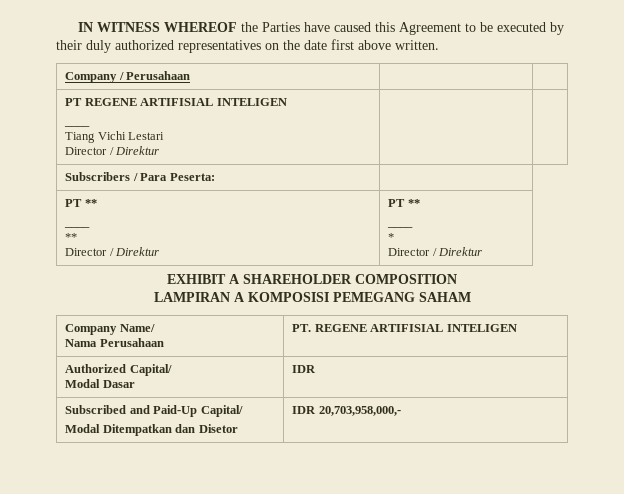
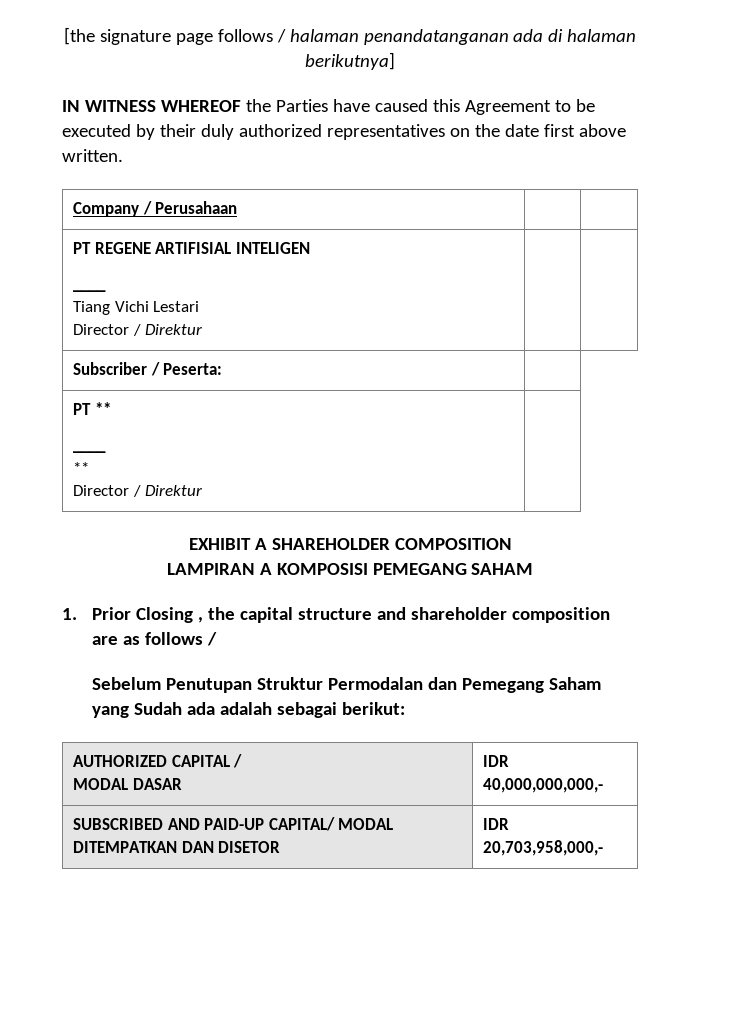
+ [the signature page follows / halaman penandatanganan ada di halaman berikutnya]
- Subscribers / Para Peserta: |
+ Subscriber / Peserta: |
  PT **
  ____
  **
- Director / Direktur | PT **
- ____
- *
- Director / Direktur
+ Director / Direktur |
- Company Name/
- Nama Perusahaan | PT. REGENE ARTIFISIAL INTELIGEN
- Authorized Capital/
- Modal Dasar | IDR
- Subscribed and Paid-Up Capital/
- Modal Ditempatkan dan Disetor | IDR 20,703,958,000,-
+ 1. Prior Closing , the capital structure and shareholder composition are as follows /
+ Sebelum Penutupan Struktur Permodalan dan Pemegang Saham yang Sudah ada adalah sebagai berikut:
+ AUTHORIZED CAPITAL /
+ MODAL DASAR | IDR 40,000,000,000,-
+ SUBSCRIBED AND PAID-UP CAPITAL/ MODAL DITEMPATKAN DAN DISETOR | IDR 20,703,958,000,-

